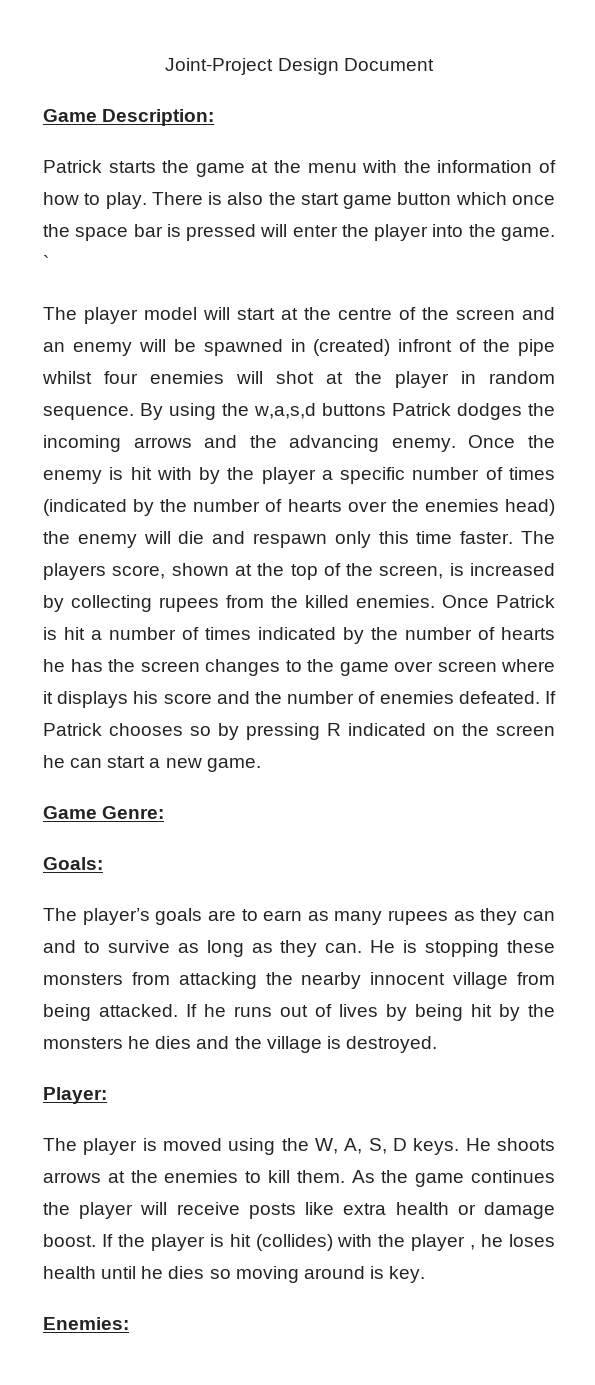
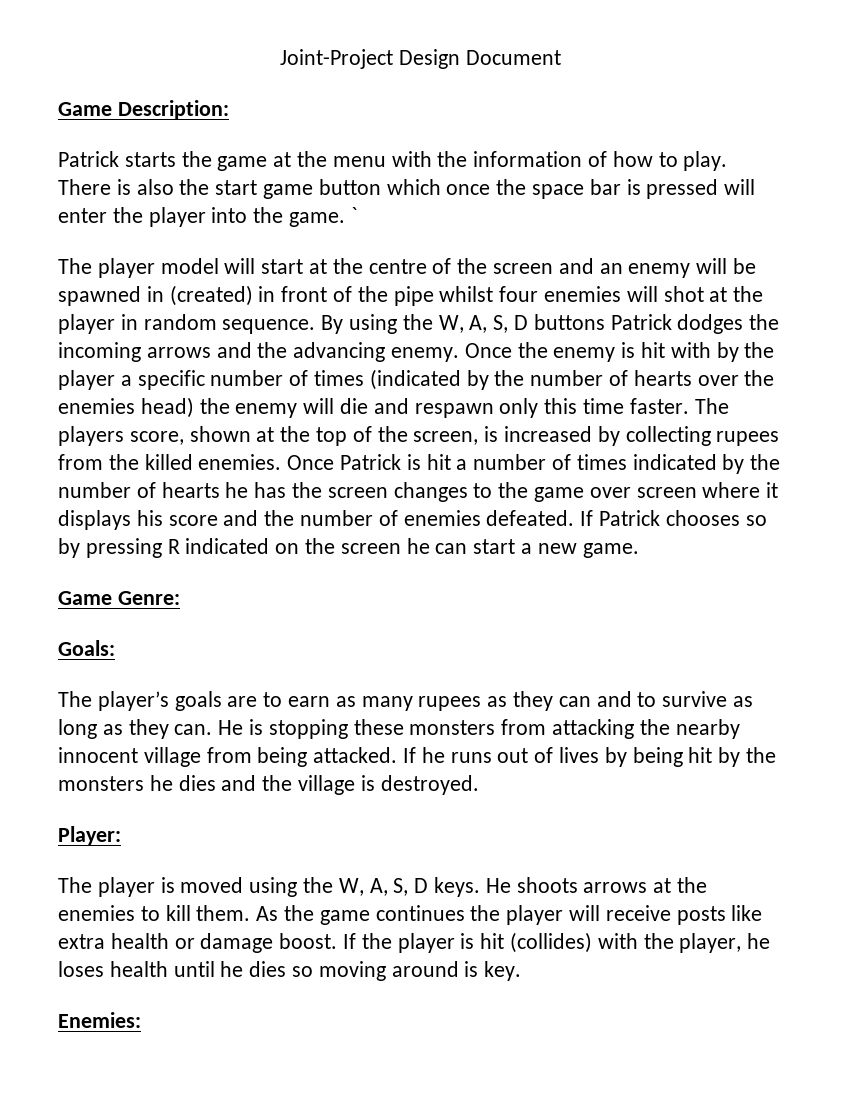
- The player model will start at the centre of the screen and an enemy will be spawned in (created) infront of the pipe whilst four enemies will shot at the player in random sequence.
+ The player model will start at the centre of the screen and an enemy will be spawned in (created) in front of the pipe whilst four enemies will shot at the player in random sequence.
- By using the w,a,s,d buttons Patrick dodges the incoming arrows and the advancing enemy.
+ By using the W, A, S, D buttons Patrick dodges the incoming arrows and the advancing enemy.
- If the player is hit (collides) with the player , he loses health until he dies so moving around is key.
+ If the player is hit (collides) with the player, he loses health until he dies so moving around is key.

